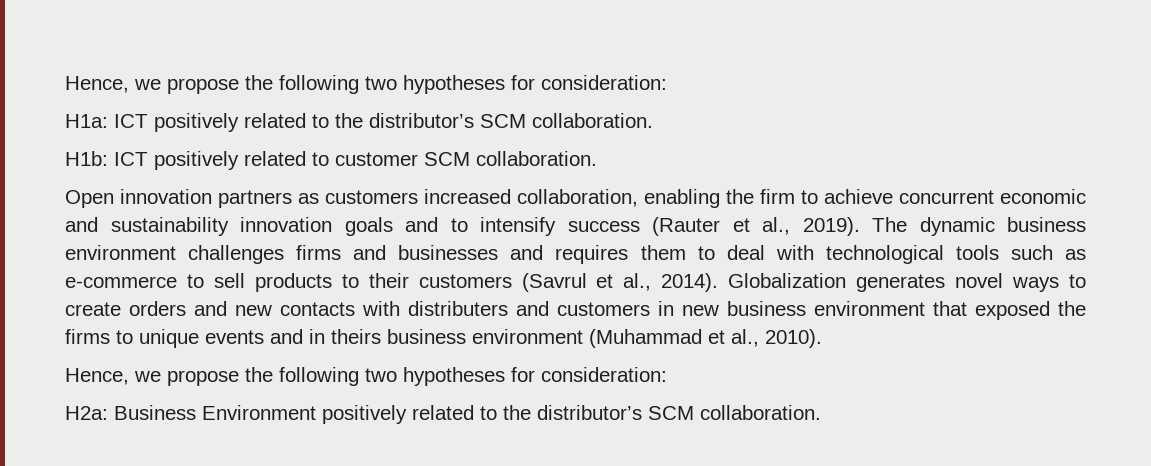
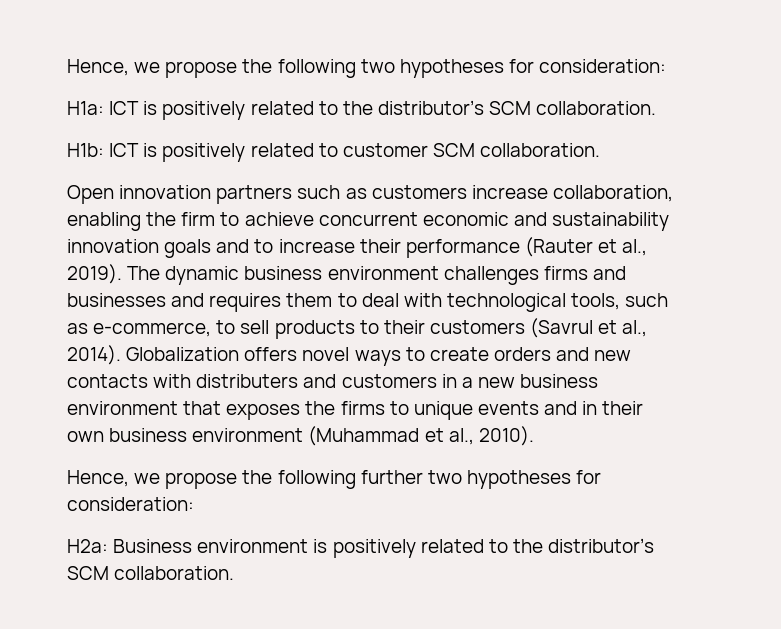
- H1a: ICT positively related to the distributor’s SCM collaboration.
+ H1a: ICT is positively related to the distributor’s SCM collaboration.
- H1b: ICT positively related to customer SCM collaboration.
+ H1b: ICT is positively related to customer SCM collaboration.
- Open innovation partners as customers increased collaboration, enabling the firm to achieve concurrent economic and sustainability innovation goals and to intensify success (Rauter et al., 2019).
+ Open innovation partners such as customers increase collaboration, enabling the firm to achieve concurrent economic and sustainability innovation goals and to increase their performance (Rauter et al., 2019).
- The dynamic business environment challenges firms and businesses and requires them to deal with technological tools such as e-commerce to sell products to their customers (Savrul et al., 2014).
+ The dynamic business environment challenges firms and businesses and requires them to deal with technological tools, such as e-commerce, to sell products to their customers (Savrul et al., 2014).
- Globalization generates novel ways to create orders and new contacts with distributers and customers in new business environment that exposed the firms to unique events and in theirs business environment (Muhammad et al., 2010).
- Hence, we propose the following two hypotheses for consideration:
+ Globalization offers novel ways to create orders and new contacts with distributers and customers in a new business environment that exposes the firms to unique events and in their own business environment (Muhammad et al., 2010).
+ Hence, we propose the following further two hypotheses for consideration:
- H2a: Business Environment positively related to the distributor’s SCM collaboration.
+ H2a: Business environment is positively related to the distributor’s SCM collaboration.

